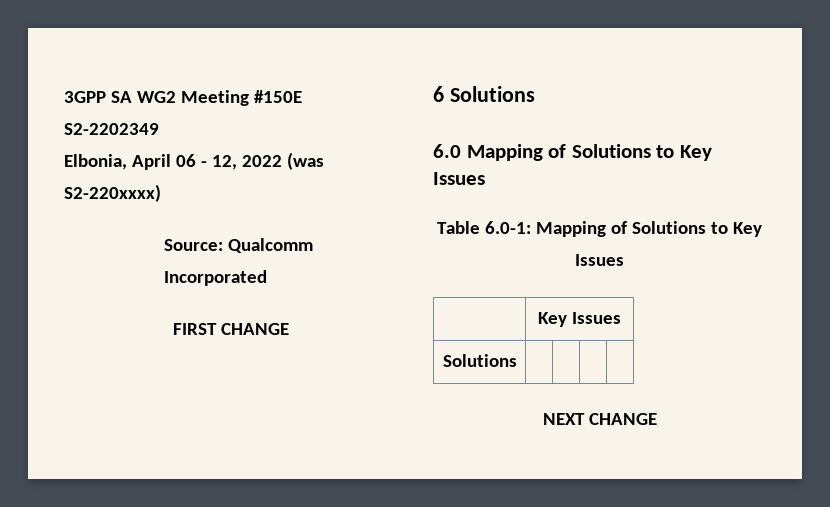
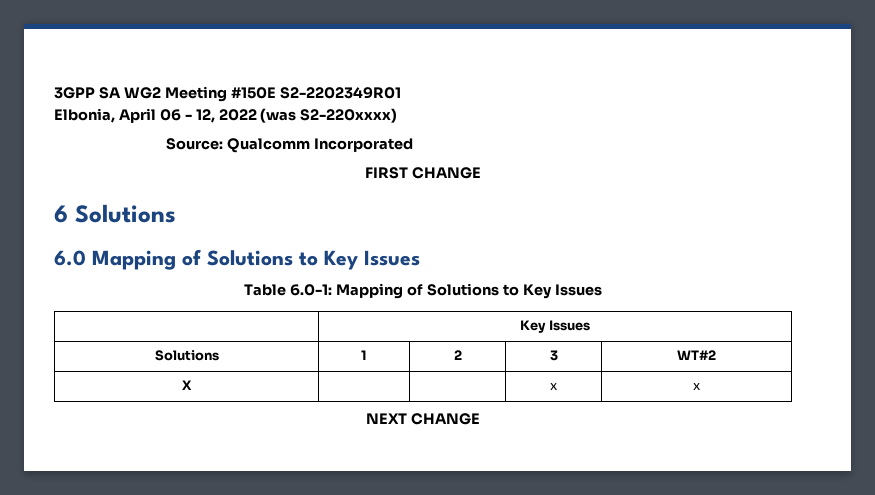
- 3GPP SA WG2 Meeting #150E S2-2202349
+ 3GPP SA WG2 Meeting #150E S2-2202349R01
- Solutions | | | |
+ Solutions | 1 | 2 | 3 | WT#2
+ X | | | x | x

